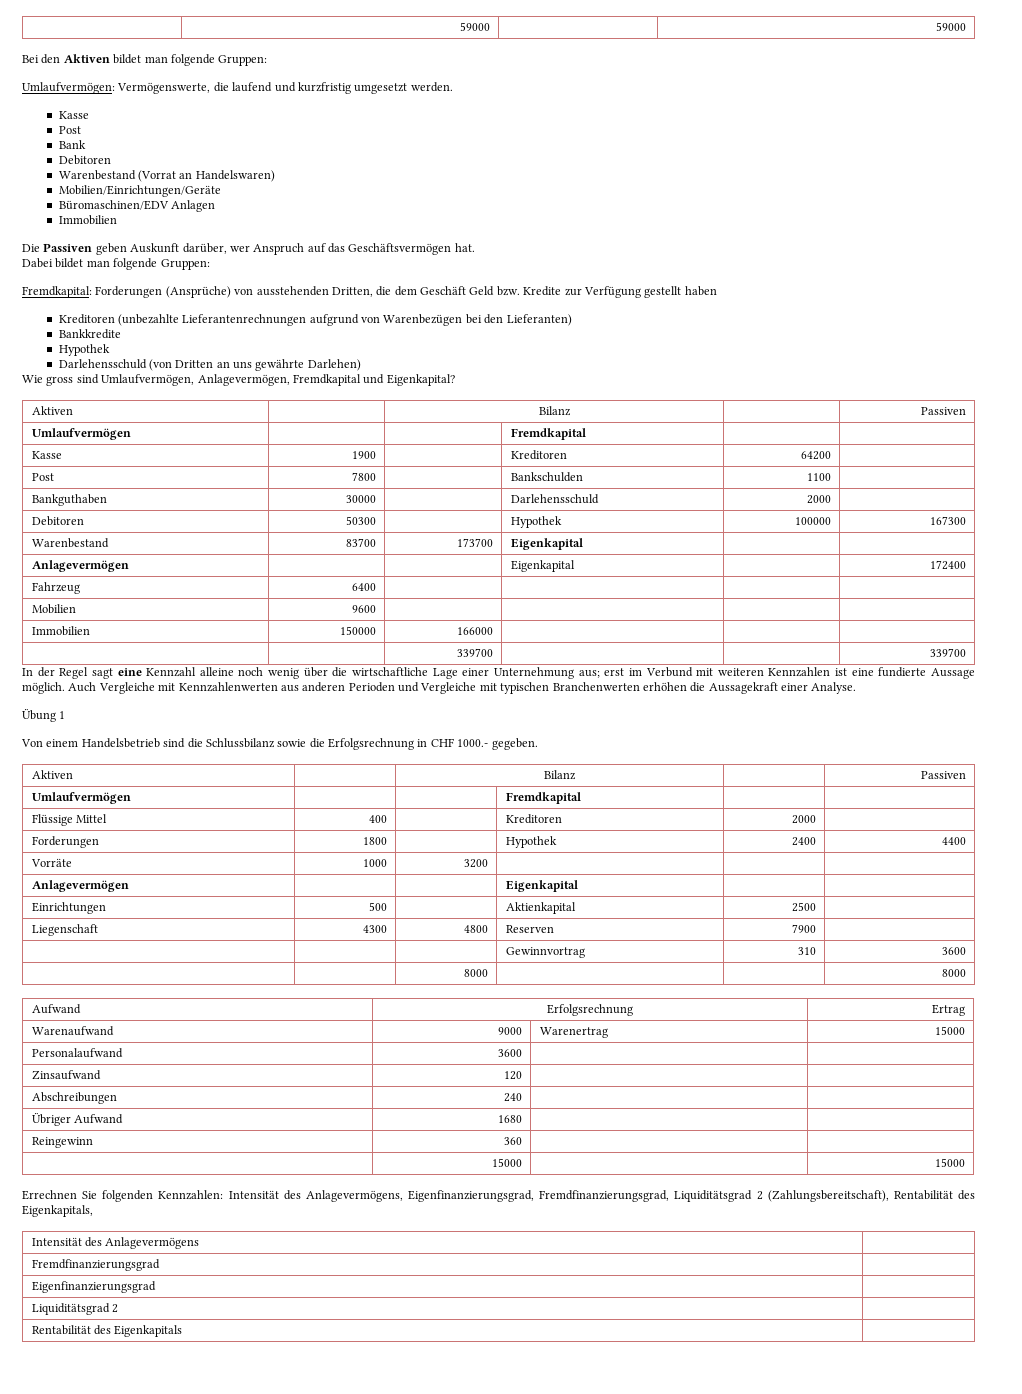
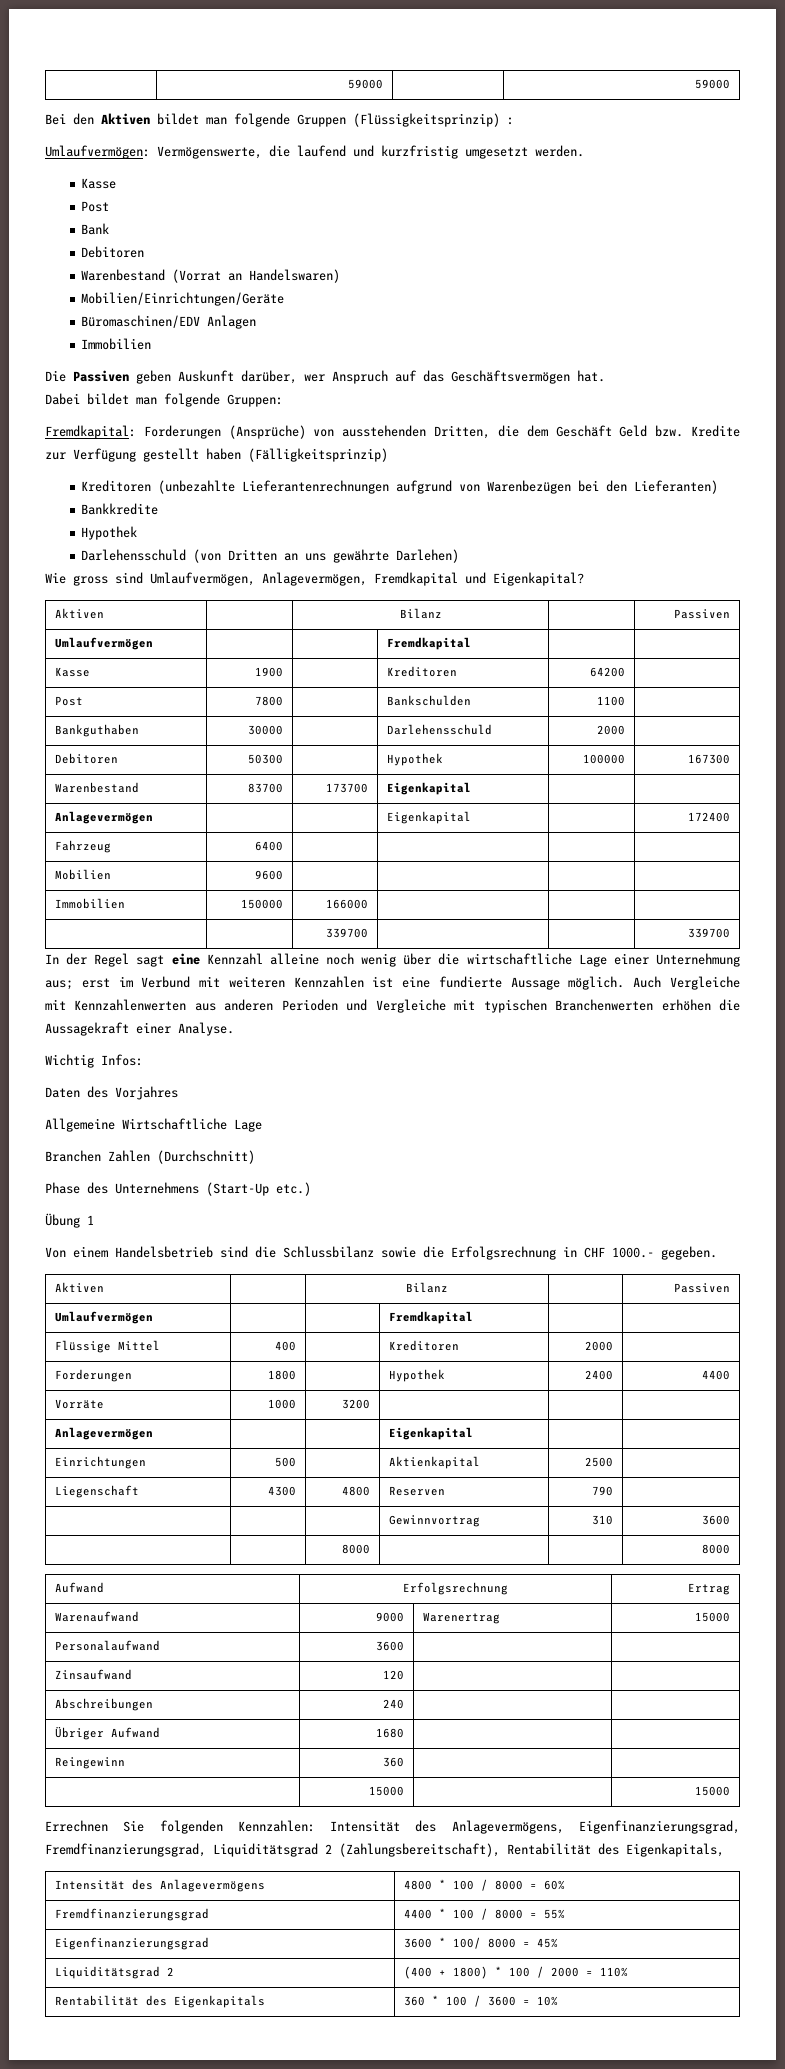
- Bei den Aktiven bildet man folgende Gruppen:
+ Bei den Aktiven bildet man folgende Gruppen (Flüssigkeitsprinzip) :
- Fremdkapital: Forderungen (Ansprüche) von ausstehenden Dritten, die dem Geschäft Geld bzw. Kredite zur Verfügung gestellt haben
+ Fremdkapital: Forderungen (Ansprüche) von ausstehenden Dritten, die dem Geschäft Geld bzw. Kredite zur Verfügung gestellt haben (Fälligkeitsprinzip)
+ Wichtig Infos:
+ Daten des Vorjahres
+ Allgemeine Wirtschaftliche Lage
+ Branchen Zahlen (Durchschnitt)
+ Phase des Unternehmens (Start-Up etc.)
- Liegenschaft | 4300 | 4800 | Reserven | 7900 |
+ Liegenschaft | 4300 | 4800 | Reserven | 790 |
- Intensität des Anlagevermögens |
- Fremdfinanzierungsgrad |
- Eigenfinanzierungsgrad |
- Liquiditätsgrad 2 |
- Rentabilität des Eigenkapitals |
+ Intensität des Anlagevermögens | 4800 * 100 / 8000 = 60%
+ Fremdfinanzierungsgrad | 4400 * 100 / 8000 = 55%
+ Eigenfinanzierungsgrad | 3600 * 100/ 8000 = 45%
+ Liquiditätsgrad 2 | (400 + 1800) * 100 / 2000 = 110%
+ Rentabilität des Eigenkapitals | 360 * 100 / 3600 = 10%

